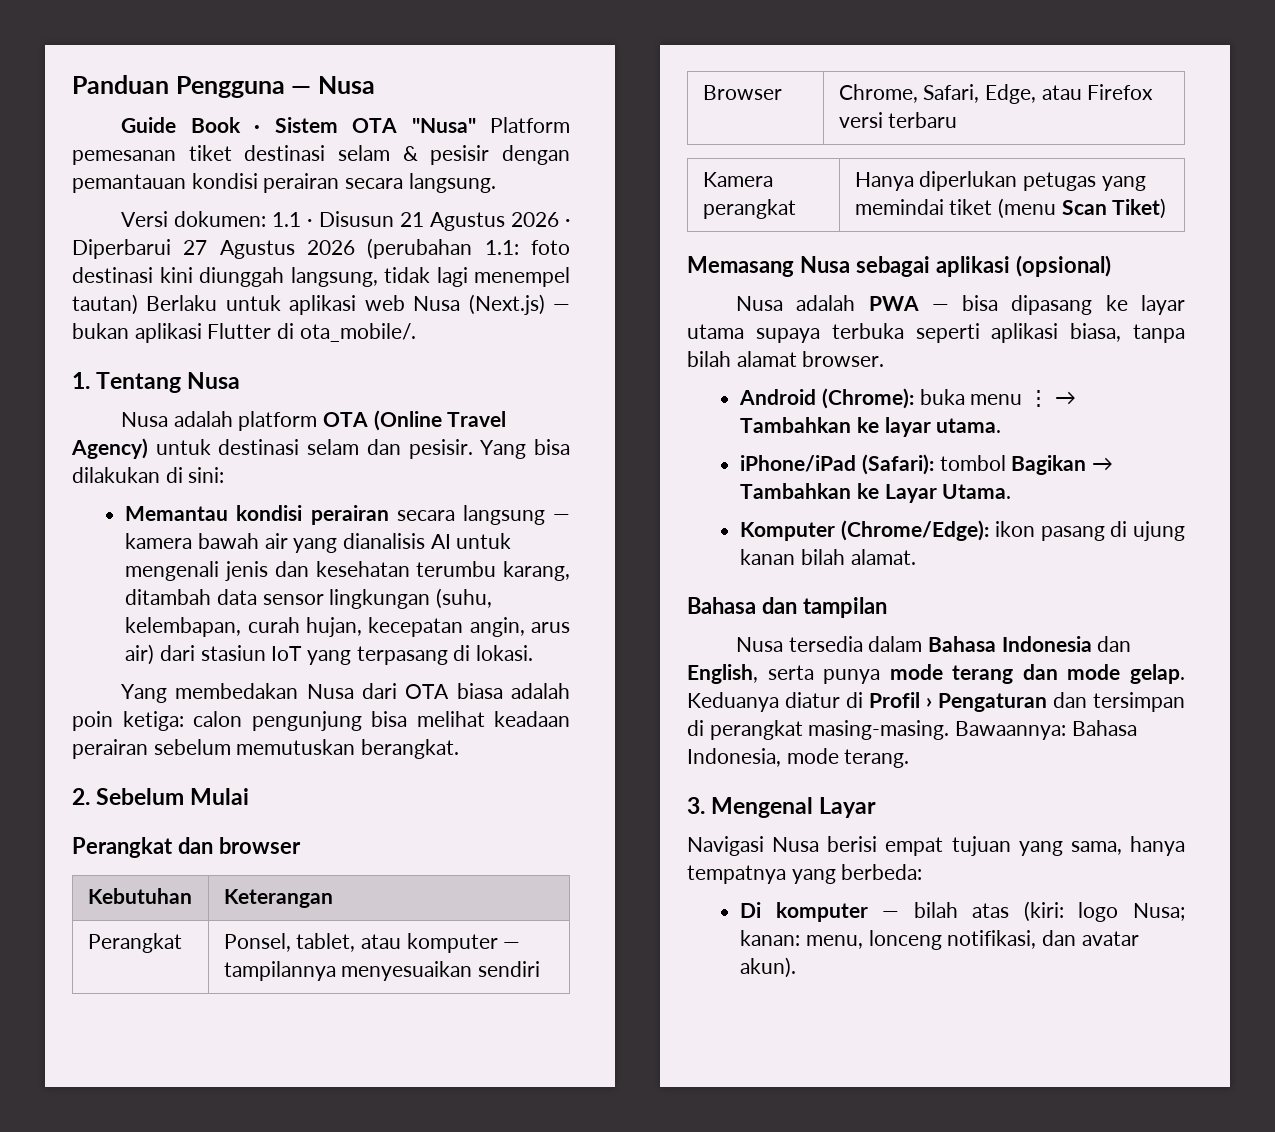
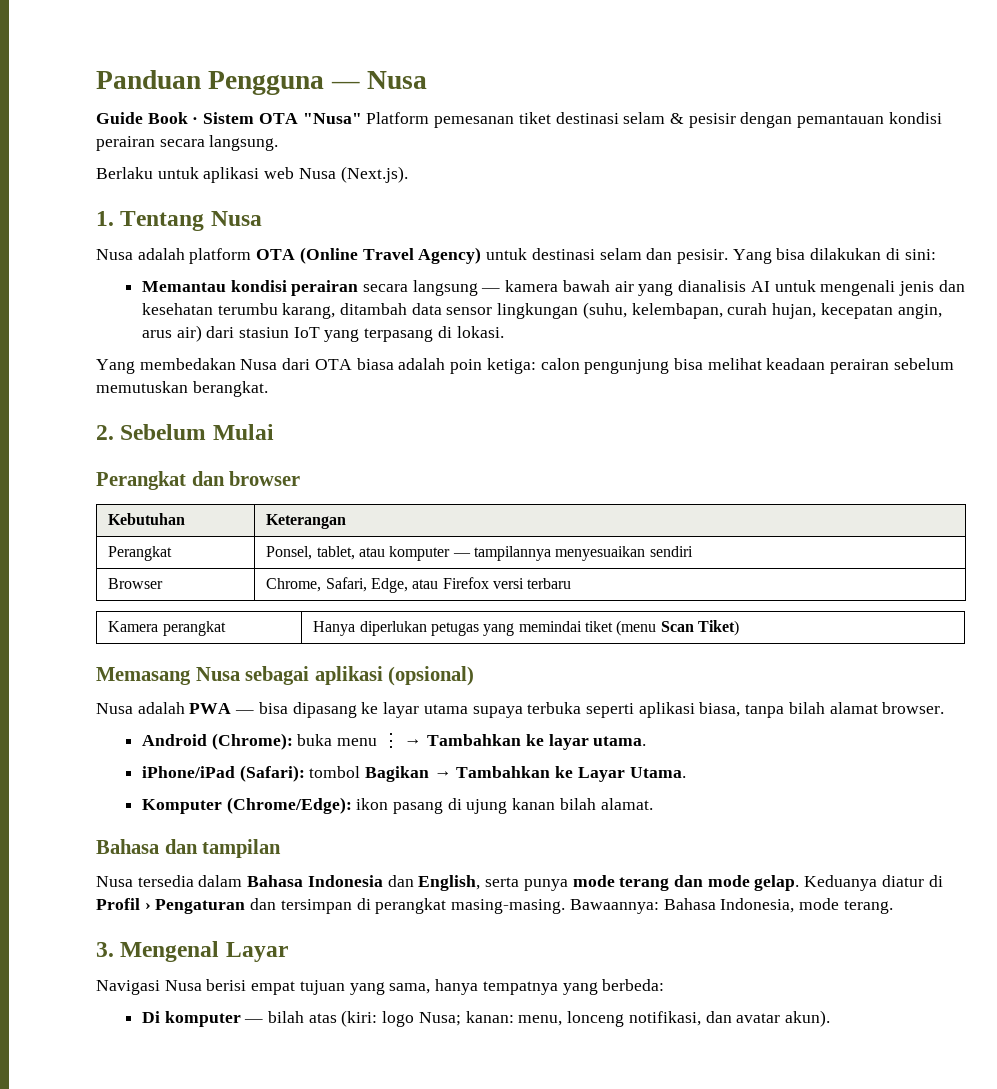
- Versi dokumen: 1.1 · Disusun 21 Agustus 2026 · Diperbarui 27 Agustus 2026 (perubahan 1.1: foto destinasi kini diunggah langsung, tidak lagi menempel tautan) Berlaku untuk aplikasi web Nusa (Next.js) — bukan aplikasi Flutter di ota_mobile/.
+ Berlaku untuk aplikasi web Nusa (Next.js).

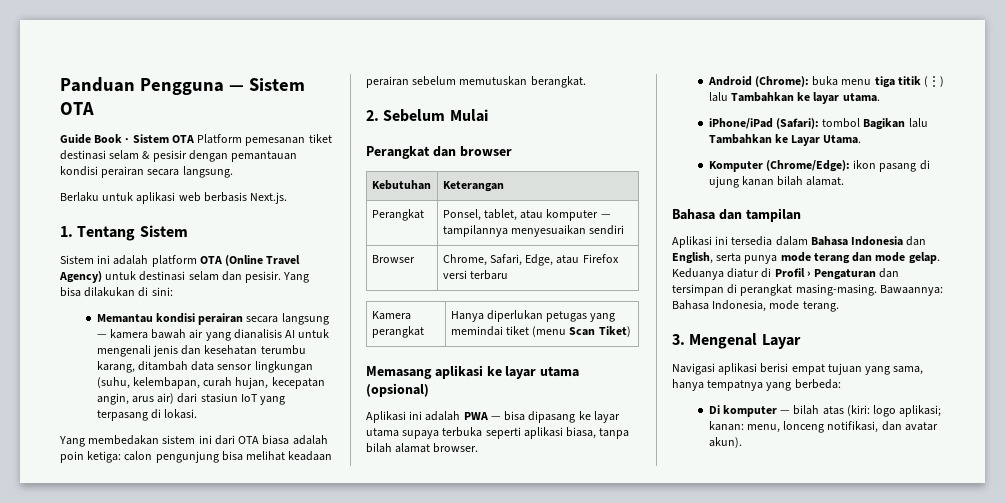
- Panduan Pengguna — Nusa
+ Panduan Pengguna — Sistem OTA
- Guide Book · Sistem OTA "Nusa" Platform pemesanan tiket destinasi selam & pesisir dengan pemantauan kondisi perairan secara langsung.
+ Guide Book · Sistem OTA Platform pemesanan tiket destinasi selam & pesisir dengan pemantauan kondisi perairan secara langsung.
- Berlaku untuk aplikasi web Nusa (Next.js).
+ Berlaku untuk aplikasi web berbasis Next.js.
- 1. Tentang Nusa
- Nusa adalah platform OTA (Online Travel Agency) untuk destinasi selam dan pesisir.
+ 1. Tentang Sistem
+ Sistem ini adalah platform OTA (Online Travel Agency) untuk destinasi selam dan pesisir.
- Yang membedakan Nusa dari OTA biasa adalah poin ketiga: calon pengunjung bisa melihat keadaan perairan sebelum memutuskan berangkat.
+ Yang membedakan sistem ini dari OTA biasa adalah poin ketiga: calon pengunjung bisa melihat keadaan perairan sebelum memutuskan berangkat.
- Memasang Nusa sebagai aplikasi (opsional)
+ Memasang aplikasi ke layar utama (opsional)
- Nusa adalah PWA — bisa dipasang ke layar utama supaya terbuka seperti aplikasi biasa, tanpa bilah alamat browser.
+ Aplikasi ini adalah PWA — bisa dipasang ke layar utama supaya terbuka seperti aplikasi biasa, tanpa bilah alamat browser.
- Android (Chrome): buka menu ⋮ → Tambahkan ke layar utama.
+ Android (Chrome): buka menu tiga titik (⋮) lalu Tambahkan ke layar utama.
- iPhone/iPad (Safari): tombol Bagikan → Tambahkan ke Layar Utama.
+ iPhone/iPad (Safari): tombol Bagikan lalu Tambahkan ke Layar Utama.
- Nusa tersedia dalam Bahasa Indonesia dan English, serta punya mode terang dan mode gelap.
+ Aplikasi ini tersedia dalam Bahasa Indonesia dan English, serta punya mode terang dan mode gelap.
- Navigasi Nusa berisi empat tujuan yang sama, hanya tempatnya yang berbeda:
+ Navigasi aplikasi berisi empat tujuan yang sama, hanya tempatnya yang berbeda:
- Di komputer — bilah atas (kiri: logo Nusa; kanan: menu, lonceng notifikasi, dan avatar akun).
+ Di komputer — bilah atas (kiri: logo aplikasi; kanan: menu, lonceng notifikasi, dan avatar akun).

